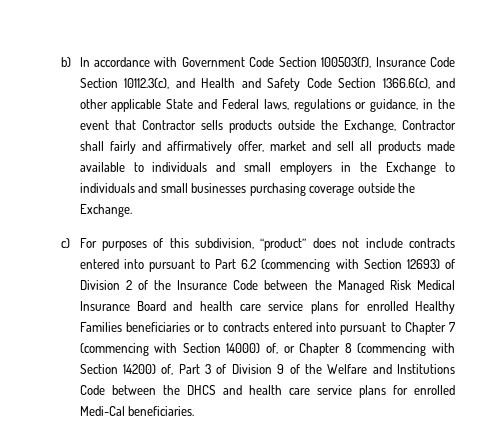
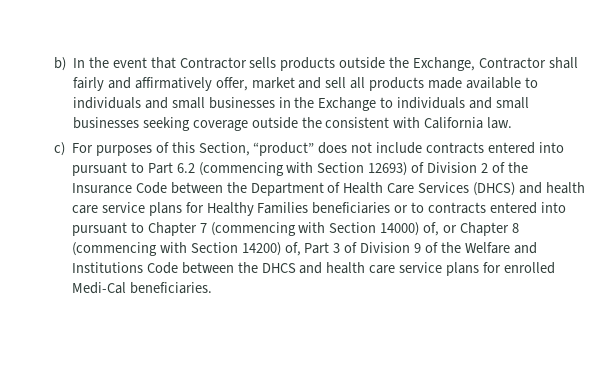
- b) In accordance with Government Code Section 100503(f), Insurance Code Section 10112.3(c), and Health and Safety Code Section 1366.6(c), and other applicable State and Federal laws, regulations or guidance, in the event that Contractor sells products outside the Exchange, Contractor shall fairly and affirmatively offer, market and sell all products made available to individuals and small employers in the Exchange to individuals and small businesses purchasing coverage outside the Exchange.
+ b) In the event that Contractor sells products outside the Exchange, Contractor shall fairly and affirmatively offer, market and sell all products made available to individuals and small businesses in the Exchange to individuals and small businesses seeking coverage outside the consistent with California law.
- c) For purposes of this subdivision, “product” does not include contracts entered into pursuant to Part 6.2 (commencing with Section 12693) of Division 2 of the Insurance Code between the Managed Risk Medical Insurance Board and health care service plans for enrolled Healthy Families beneficiaries or to contracts entered into pursuant to Chapter 7 (commencing with Section 14000) of, or Chapter 8 (commencing with Section 14200) of, Part 3 of Division 9 of the Welfare and Institutions Code between the DHCS and health care service plans for enrolled Medi-Cal beneficiaries.
+ c) For purposes of this Section, “product” does not include contracts entered into pursuant to Part 6.2 (commencing with Section 12693) of Division 2 of the Insurance Code between the Department of Health Care Services (DHCS) and health care service plans for Healthy Families beneficiaries or to contracts entered into pursuant to Chapter 7 (commencing with Section 14000) of, or Chapter 8 (commencing with Section 14200) of, Part 3 of Division 9 of the Welfare and Institutions Code between the DHCS and health care service plans for enrolled Medi-Cal beneficiaries.

